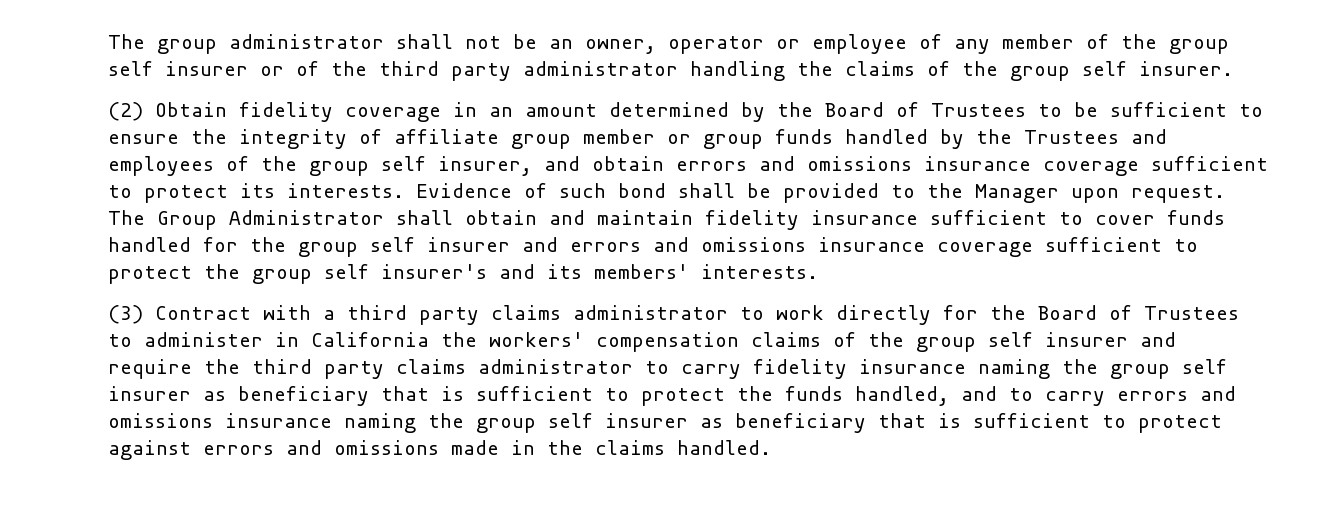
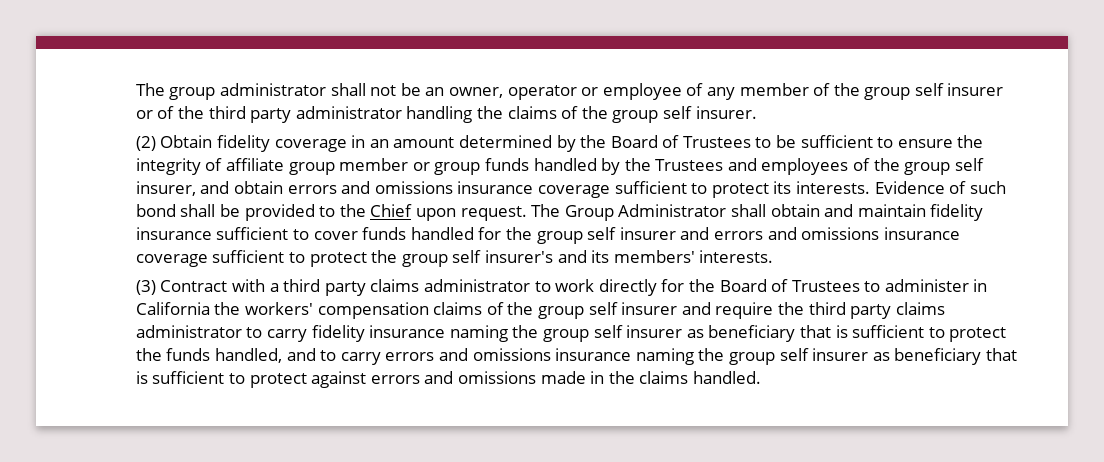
- Evidence of such bond shall be provided to the Manager upon request.
+ Evidence of such bond shall be provided to the Chief upon request.

